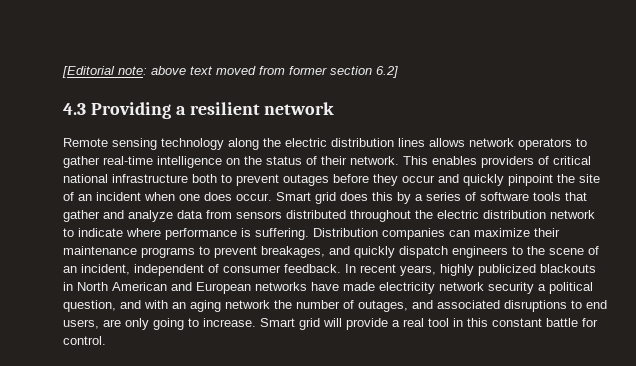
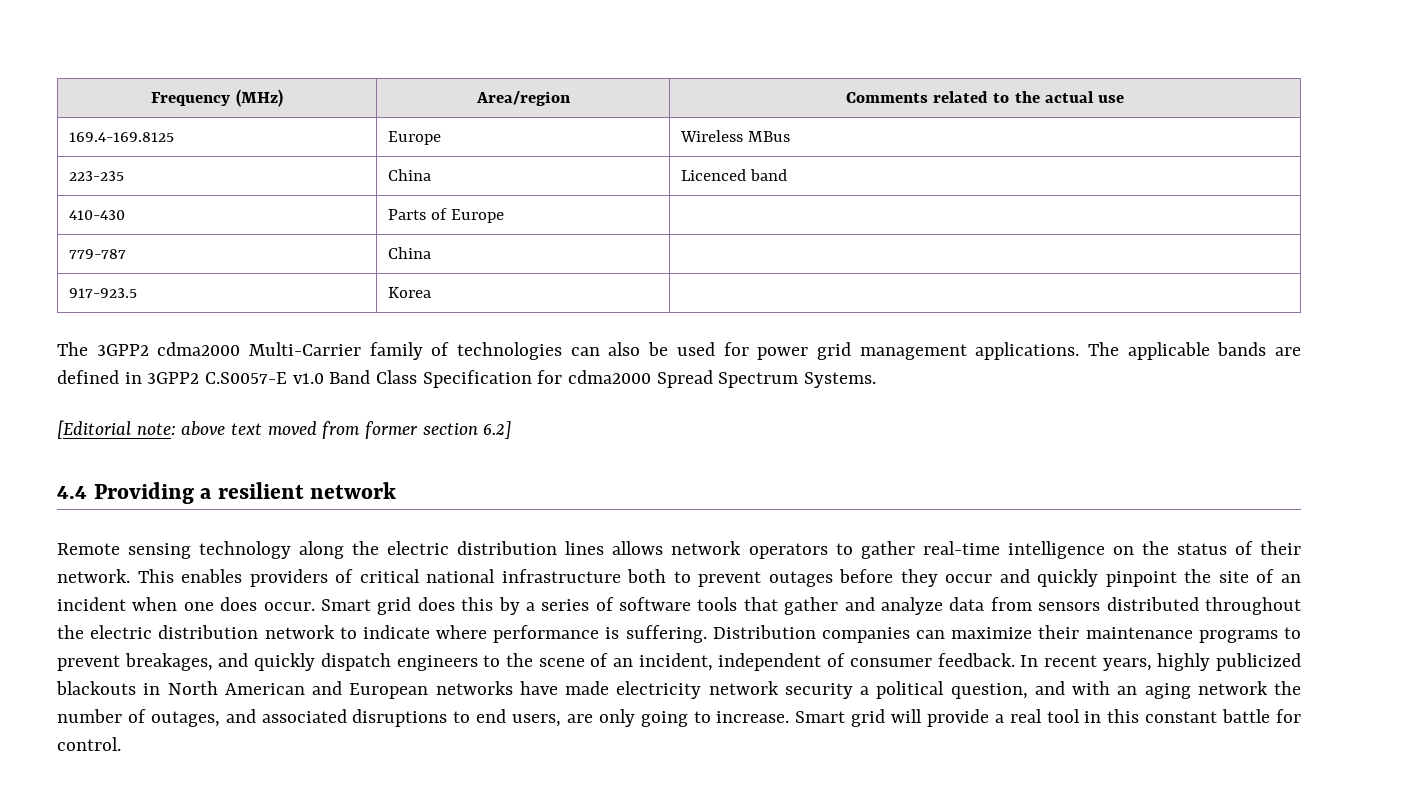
+ Frequency (MHz) | Area/region | Comments related to the actual use
+ 169.4-169.8125 | Europe | Wireless MBus
+ 223-235 | China | Licenced band
+ 410-430 | Parts of Europe |
+ 779-787 | China |
+ 917-923.5 | Korea |
+ The 3GPP2 cdma2000 Multi-Carrier family of technologies can also be used for power grid management applications. The applicable bands are defined in 3GPP2 C.S0057-E v1.0 Band Class Specification for cdma2000 Spread Spectrum Systems.
- 4.3 Providing a resilient network
+ 4.4 Providing a resilient network

